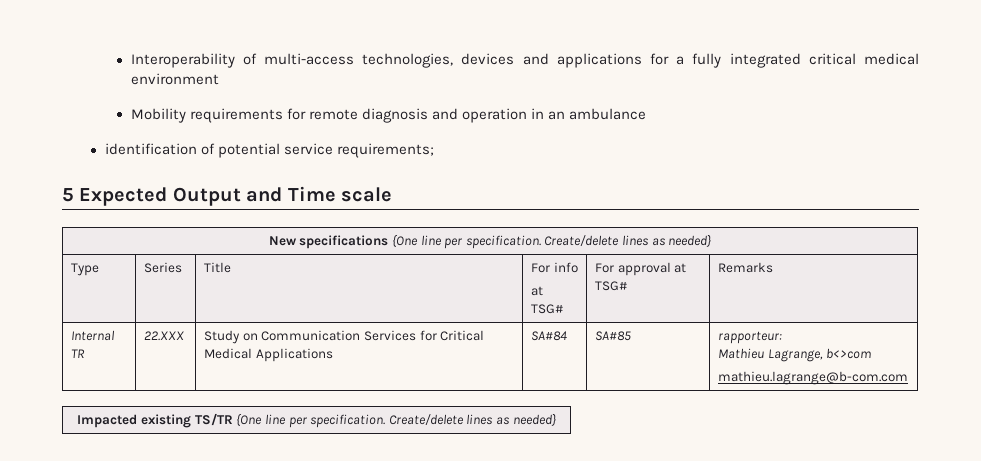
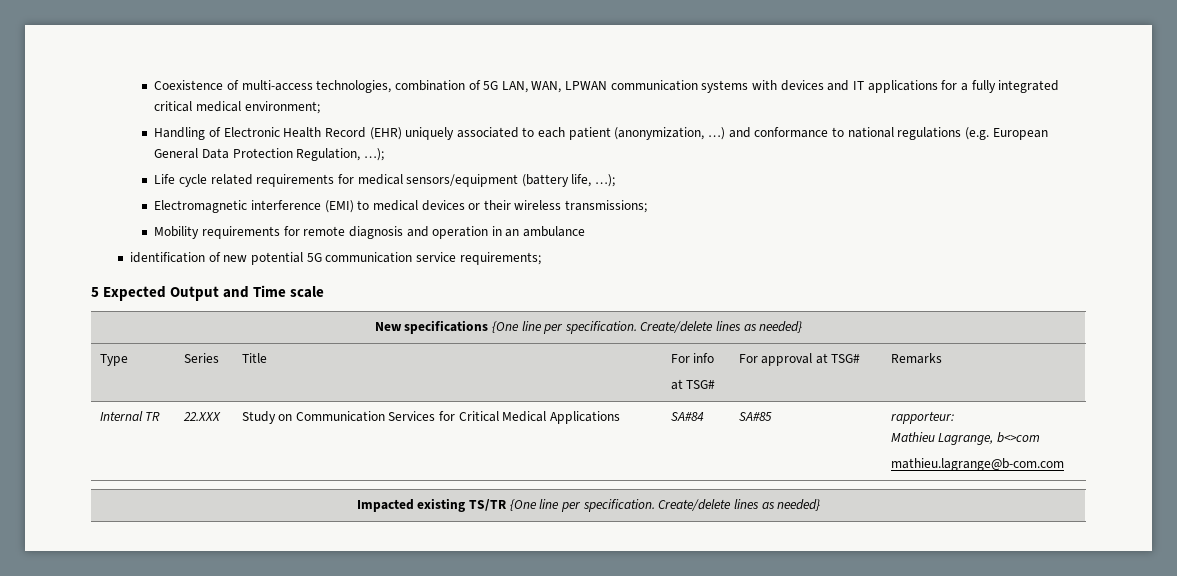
- Interoperability of multi-access technologies, devices and applications for a fully integrated critical medical environment
+ Coexistence of multi-access technologies, combination of 5G LAN, WAN, LPWAN communication systems with devices and IT applications for a fully integrated critical medical environment;
+ Handling of Electronic Health Record (EHR) uniquely associated to each patient (anonymization, …) and conformance to national regulations (e.g. European General Data Protection Regulation, …);
+ Life cycle related requirements for medical sensors/equipment (battery life, …);
+ Electromagnetic interference (EMI) to medical devices or their wireless transmissions;
- identification of potential service requirements;
+ identification of new potential 5G communication service requirements;

